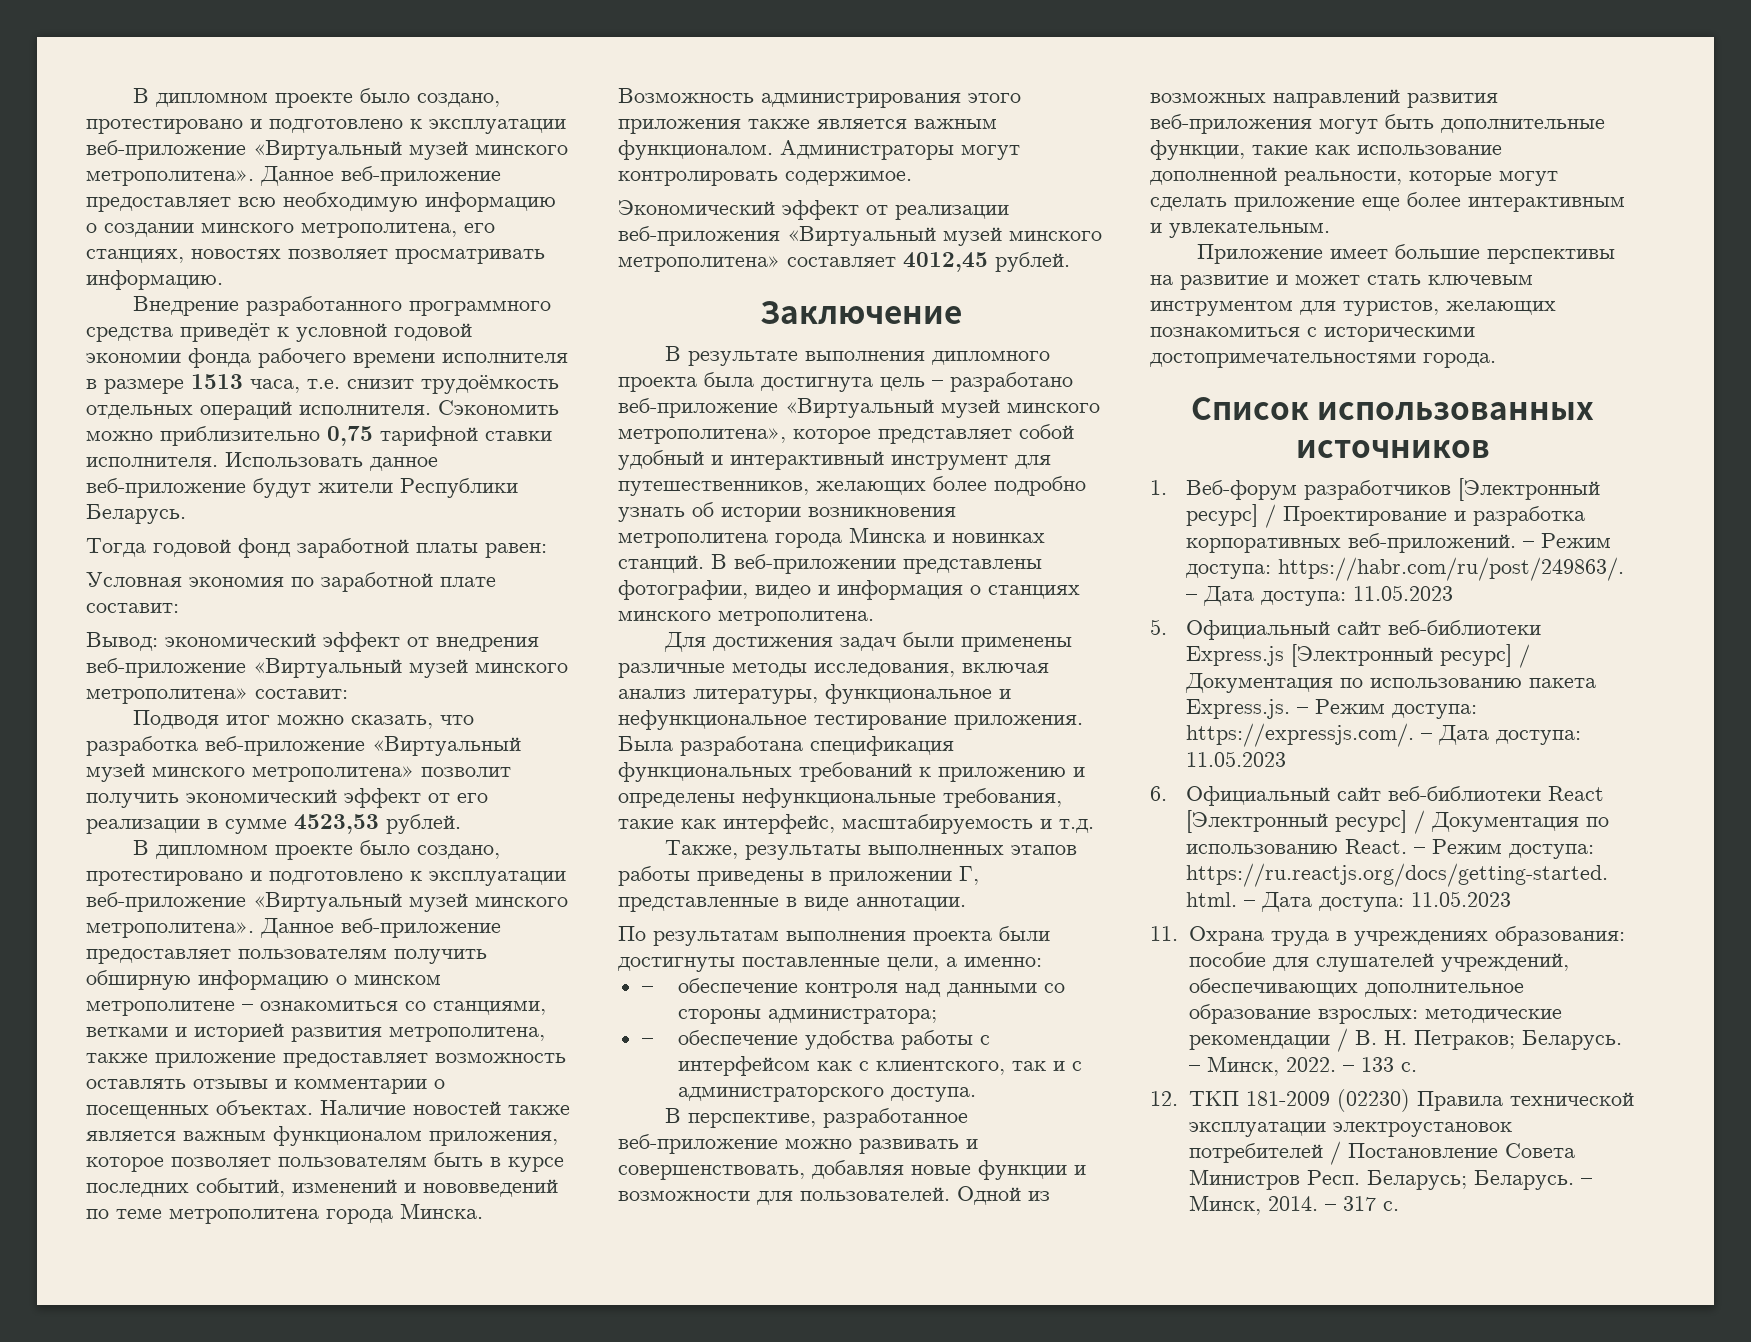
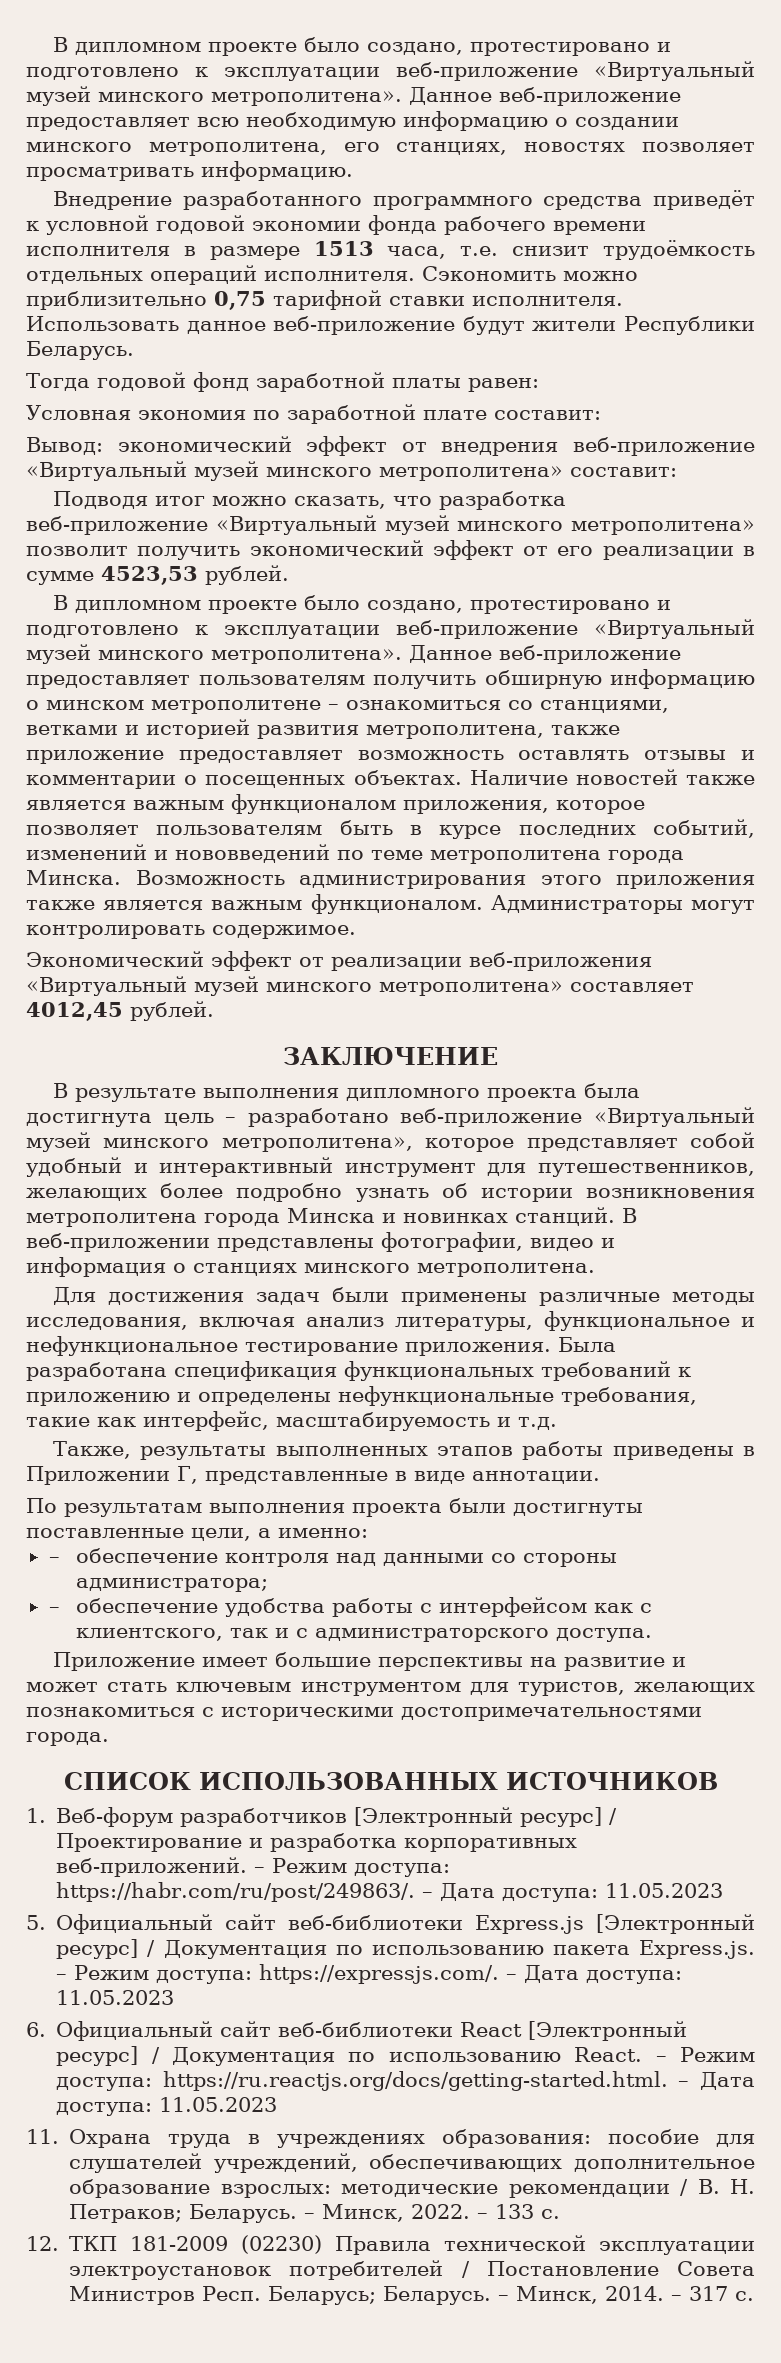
- Заключение
+ ЗАКЛЮЧЕНИЕ
- Также, результаты выполненных этапов работы приведены в приложении Г, представленные в виде аннотации.
+ Также, результаты выполненных этапов работы приведены в Приложении Г, представленные в виде аннотации.
- В перспективе, разработанное веб-приложение можно развивать и совершенствовать, добавляя новые функции и возможности для пользователей. Одной из возможных направлений развития веб-приложения могут быть дополнительные функции, такие как использование дополненной реальности, которые могут сделать приложение еще более интерактивным и увлекательным.
- Список использованных источников
+ СПИСОК ИСПОЛЬЗОВАННЫХ ИСТОЧНИКОВ

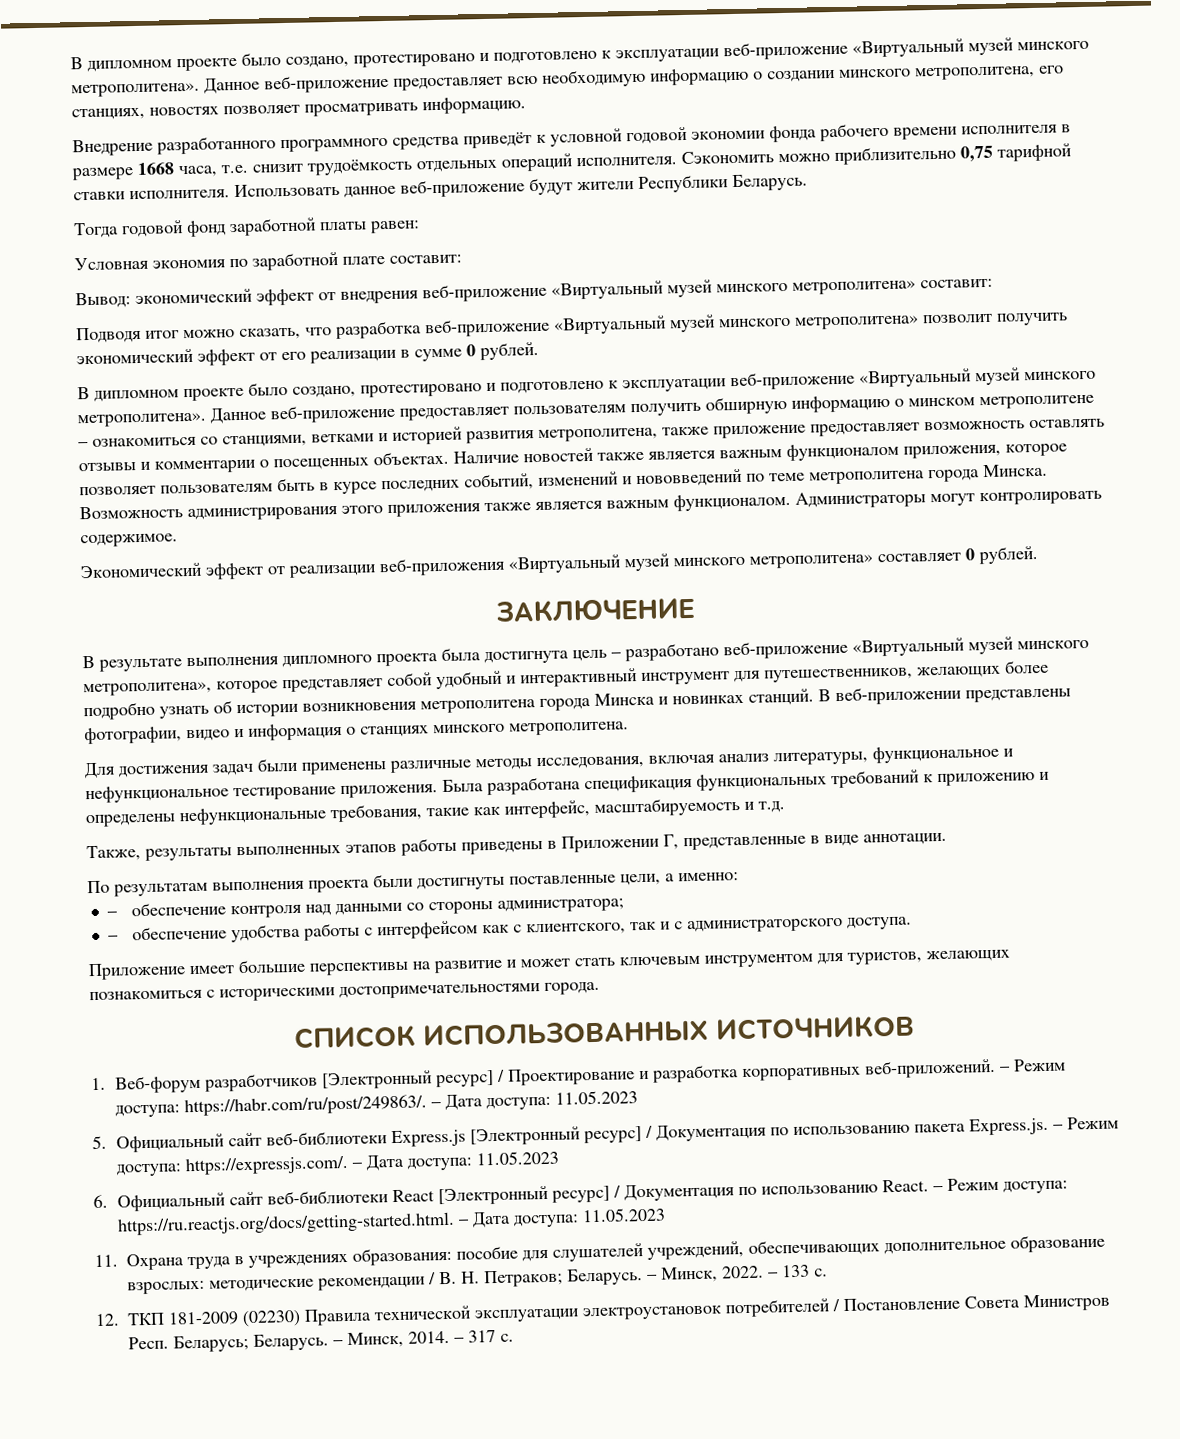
- Внедрение разработанного программного средства приведёт к условной годовой экономии фонда рабочего времени исполнителя в размере 1513 часа, т.е. снизит трудоёмкость отдельных операций исполнителя.
+ Внедрение разработанного программного средства приведёт к условной годовой экономии фонда рабочего времени исполнителя в размере 1668 часа, т.е. снизит трудоёмкость отдельных операций исполнителя.
- Подводя итог можно сказать, что разработка веб-приложение «Виртуальный музей минского метрополитена» позволит получить экономический эффект от его реализации в сумме 4523,53 рублей.
+ Подводя итог можно сказать, что разработка веб-приложение «Виртуальный музей минского метрополитена» позволит получить экономический эффект от его реализации в сумме 0 рублей.
- Экономический эффект от реализации веб-приложения «Виртуальный музей минского метрополитена» составляет 4012,45 рублей.
+ Экономический эффект от реализации веб-приложения «Виртуальный музей минского метрополитена» составляет 0 рублей.

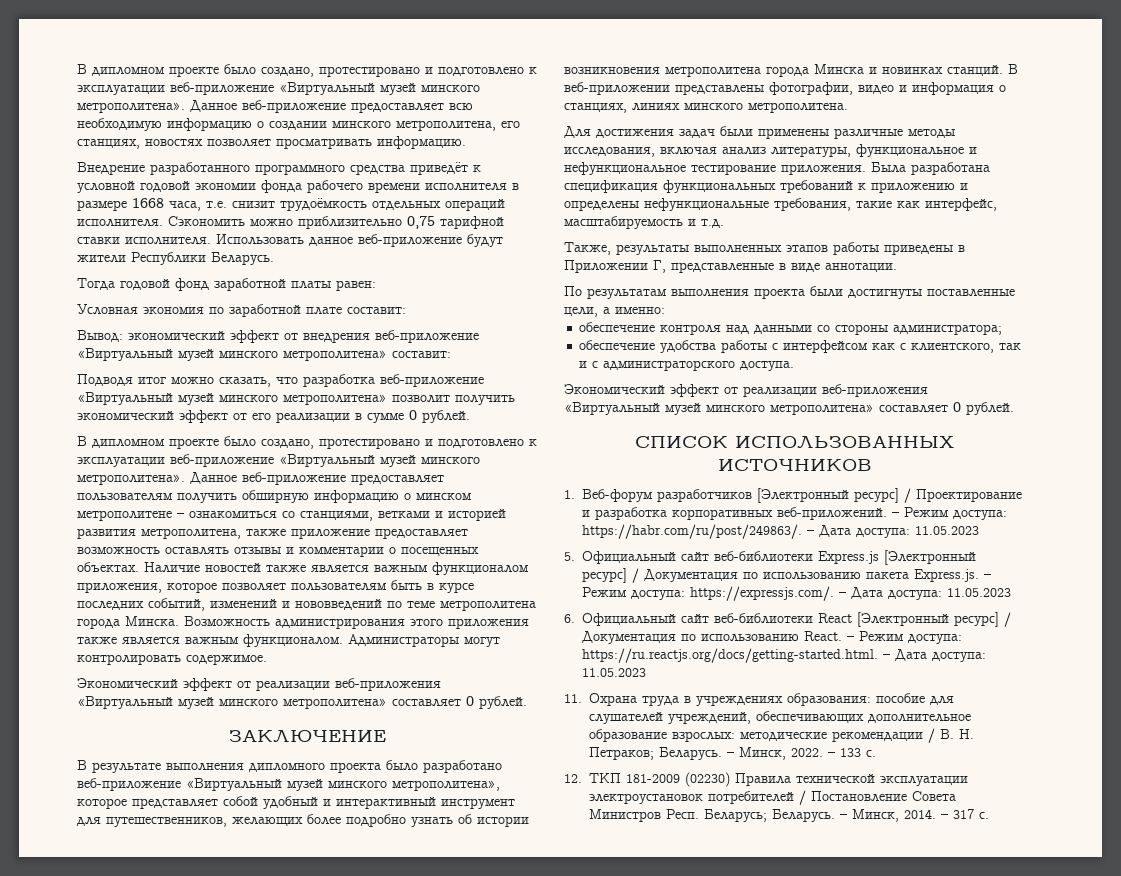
- В результате выполнения дипломного проекта была достигнута цель – разработано веб-приложение «Виртуальный музей минского метрополитена», которое представляет собой удобный и интерактивный инструмент для путешественников, желающих более подробно узнать об истории возникновения метрополитена города Минска и новинках станций.
+ В результате выполнения дипломного проекта было разработано веб-приложение «Виртуальный музей минского метрополитена», которое представляет собой удобный и интерактивный инструмент для путешественников, желающих более подробно узнать об истории возникновения метрополитена города Минска и новинках станций.
- В веб-приложении представлены фотографии, видео и информация о станциях минского метрополитена.
+ В веб-приложении представлены фотографии, видео и информация о станциях, линиях минского метрополитена.
- – обеспечение контроля над данными со стороны администратора;
+ обеспечение контроля над данными со стороны администратора;
- – обеспечение удобства работы с интерфейсом как с клиентского, так и с администраторского доступа.
- Приложение имеет большие перспективы на развитие и может стать ключевым инструментом для туристов, желающих познакомиться с историческими достопримечательностями города.
+ обеспечение удобства работы с интерфейсом как с клиентского, так и с администраторского доступа.
+ Экономический эффект от реализации веб-приложения «Виртуальный музей минского метрополитена» составляет 0 рублей.

